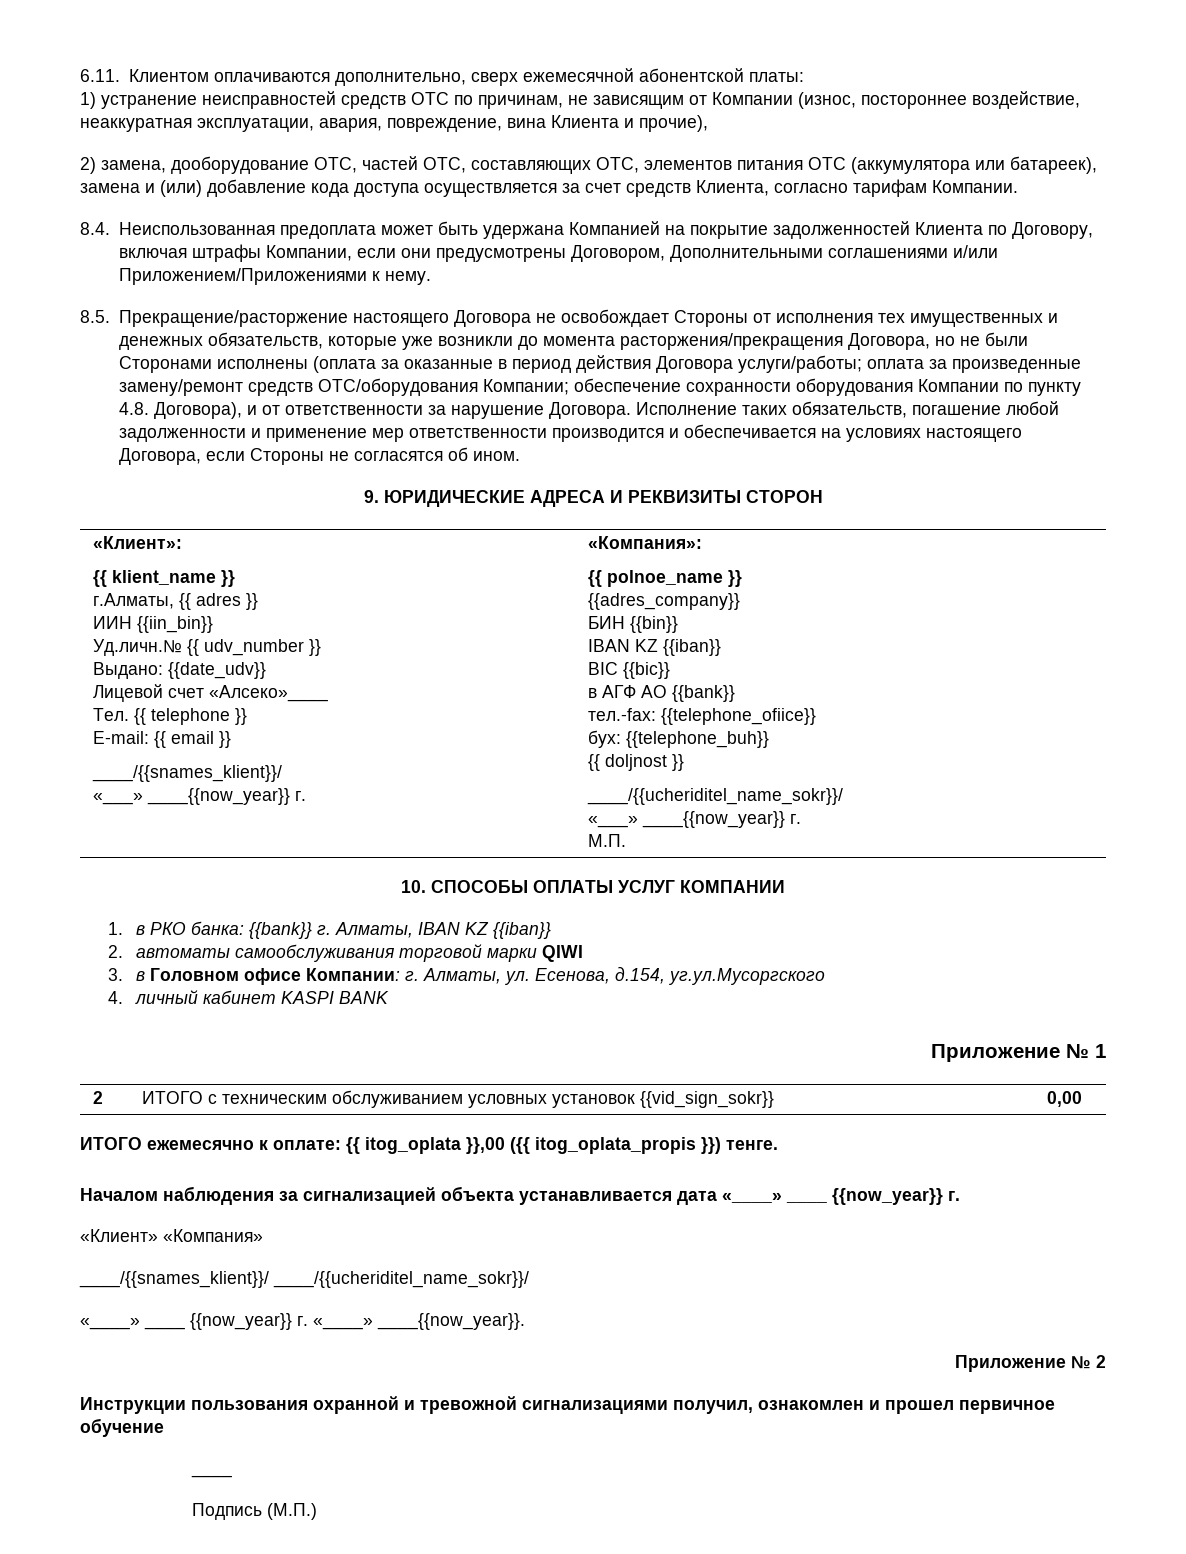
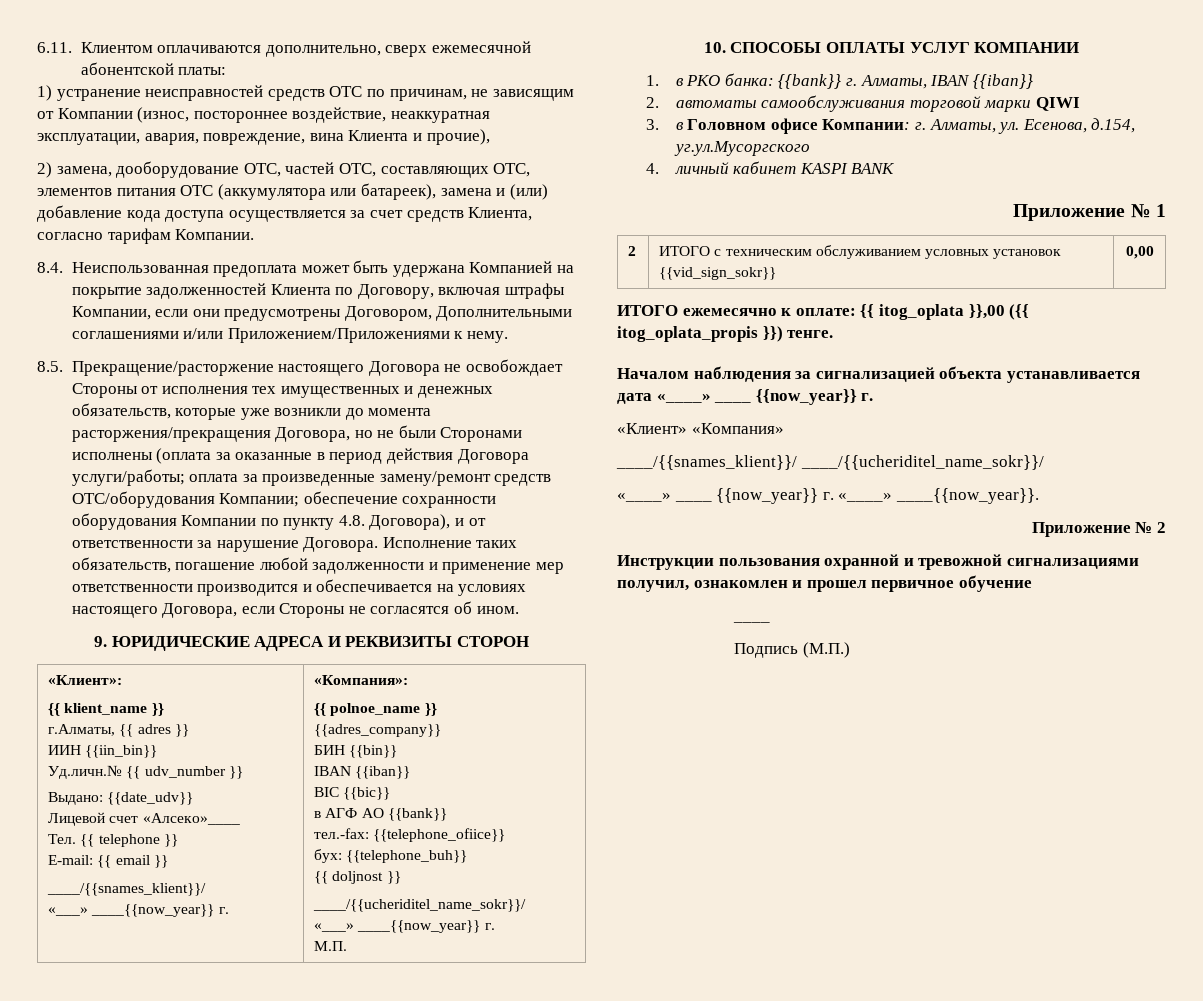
  БИН {{bin}}
- IBAN KZ {{iban}}
+ IBAN {{iban}}
- 1. в РКО банка: {{bank}} г. Алматы, IBAN KZ {{iban}}
+ 1. в РКО банка: {{bank}} г. Алматы, IBAN {{iban}}

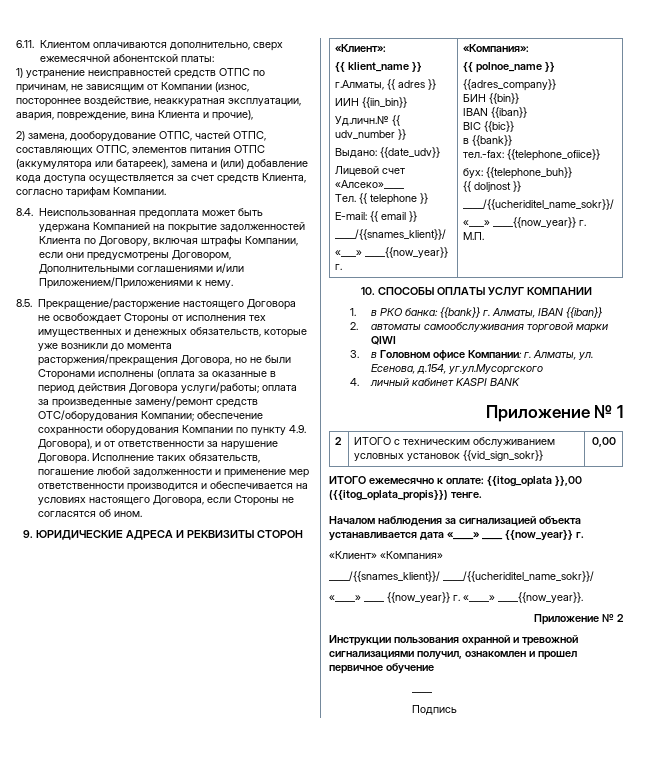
- 1) устранение неисправностей средств ОТС по причинам, не зависящим от Компании (износ, постороннее воздействие, неаккуратная эксплуатации, авария, повреждение, вина Клиента и прочие),
+ 1) устранение неисправностей средств ОТПС по причинам, не зависящим от Компании (износ, постороннее воздействие, неаккуратная эксплуатации, авария, повреждение, вина Клиента и прочие),
- 2) замена, дооборудование ОТС, частей ОТС, составляющих ОТС, элементов питания ОТС (аккумулятора или батареек), замена и (или) добавление кода доступа осуществляется за счет средств Клиента, согласно тарифам Компании.
+ 2) замена, дооборудование ОТПС, частей ОТПС, составляющих ОТПС, элементов питания ОТПС (аккумулятора или батареек), замена и (или) добавление кода доступа осуществляется за счет средств Клиента, согласно тарифам Компании.
- 8.5. Прекращение/расторжение настоящего Договора не освобождает Стороны от исполнения тех имущественных и денежных обязательств, которые уже возникли до момента расторжения/прекращения Договора, но не были Сторонами исполнены (оплата за оказанные в период действия Договора услуги/работы; оплата за произведенные замену/ремонт средств ОТС/оборудования Компании; обеспечение сохранности оборудования Компании по пункту 4.8. Договора), и от ответственности за нарушение Договора.
+ 8.5. Прекращение/расторжение настоящего Договора не освобождает Стороны от исполнения тех имущественных и денежных обязательств, которые уже возникли до момента расторжения/прекращения Договора, но не были Сторонами исполнены (оплата за оказанные в период действия Договора услуги/работы; оплата за произведенные замену/ремонт средств ОТС/оборудования Компании; обеспечение сохранности оборудования Компании по пункту 4.9. Договора), и от ответственности за нарушение Договора.
- в АГФ АО {{bank}}
+ в {{bank}}
- ИТОГО ежемесячно к оплате: {{ itog_oplata }},00 ({{ itog_oplata_propis }}) тенге.
+ ИТОГО ежемесячно к оплате: {{itog_oplata }},00 ({{itog_oplata_propis}}) тенге.
- Подпись (М.П.)
+ Подпись

